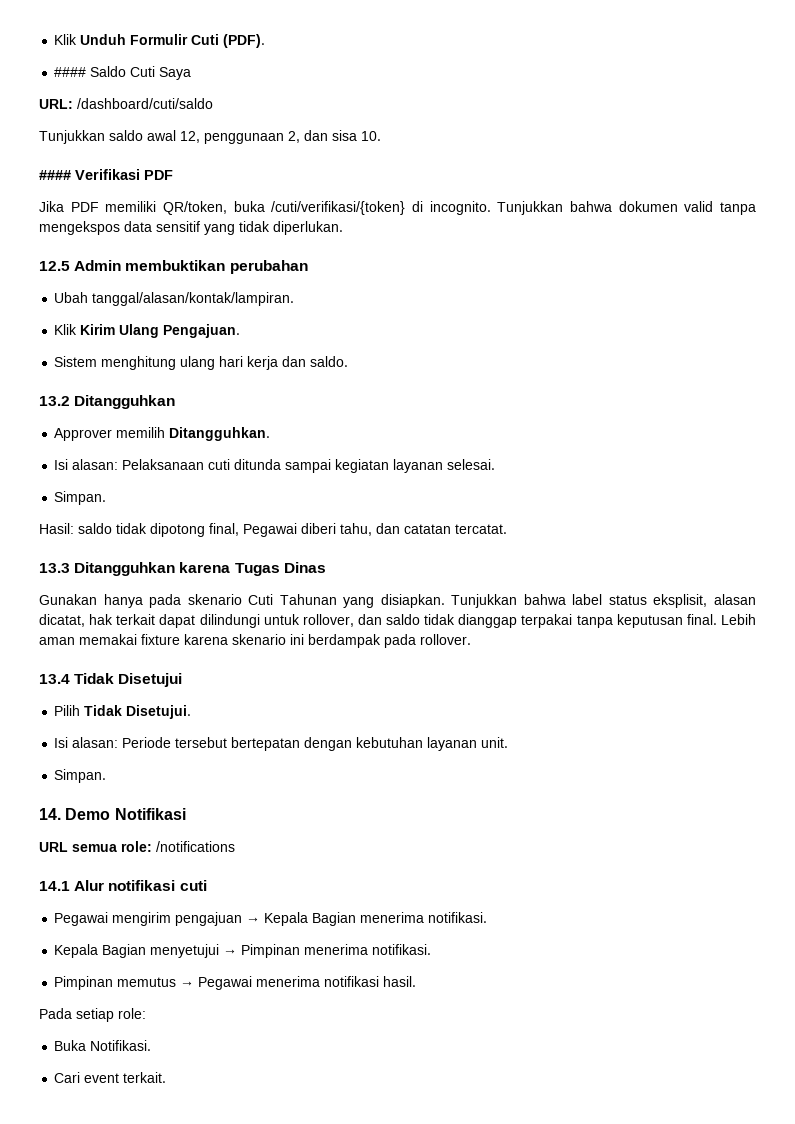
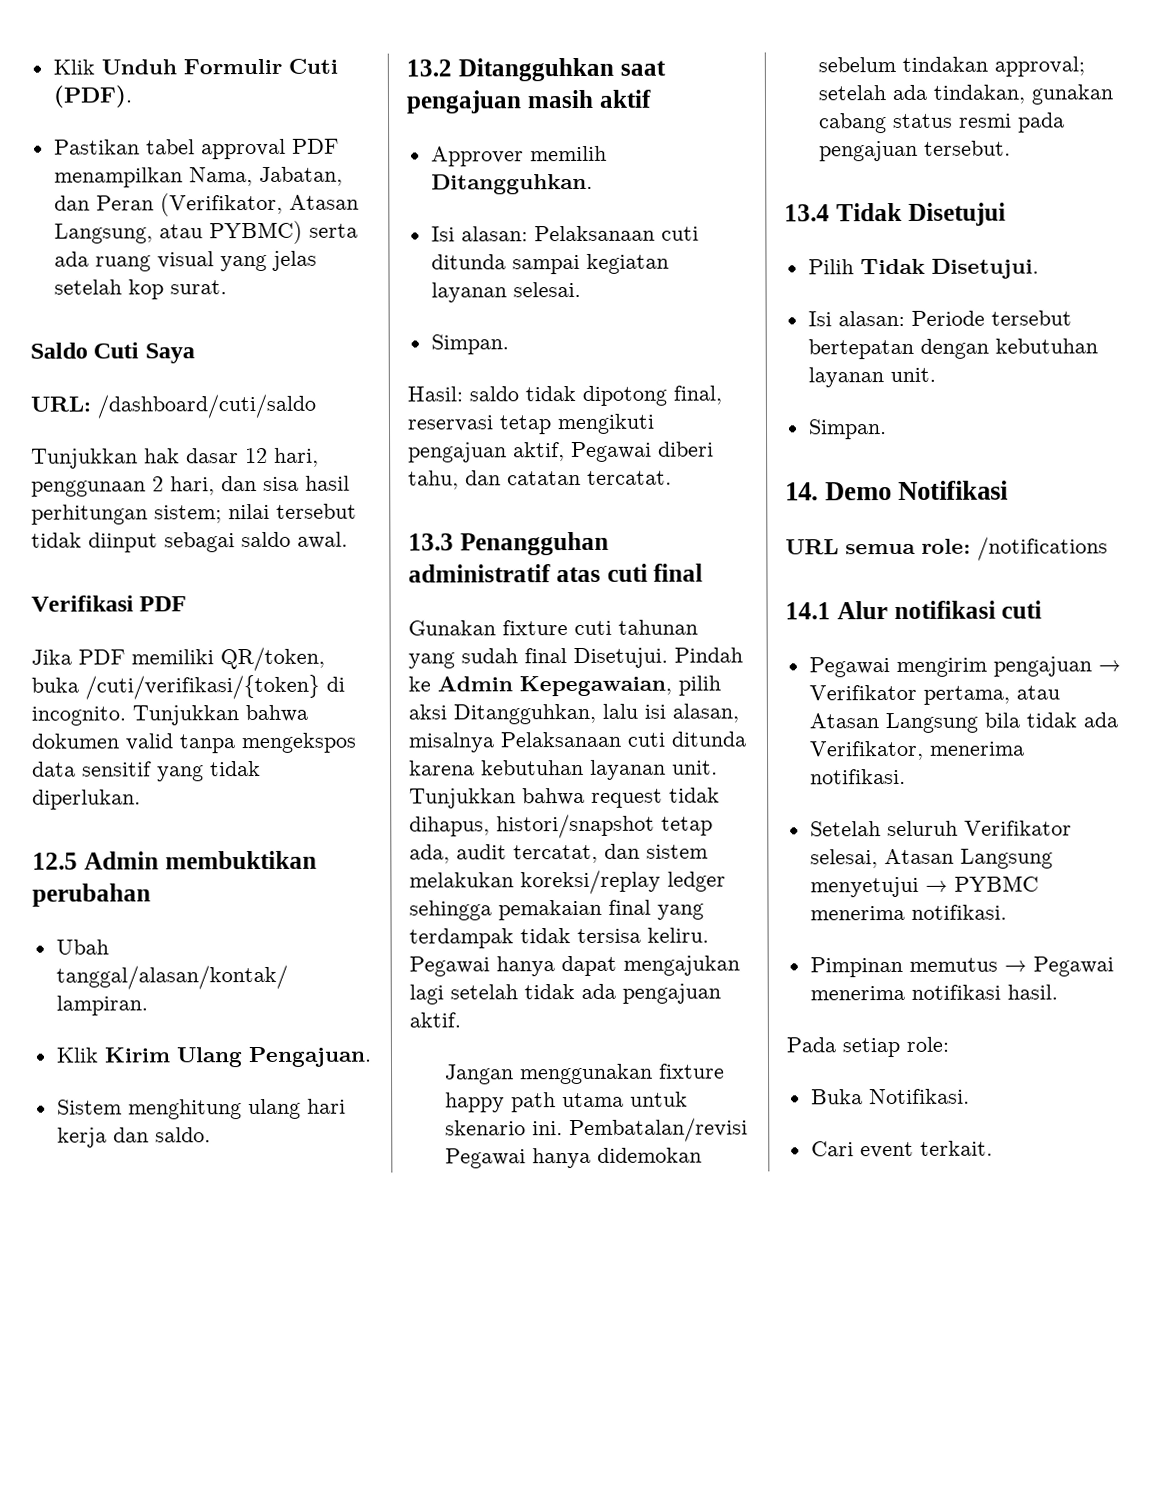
- #### Saldo Cuti Saya
+ Pastikan tabel approval PDF menampilkan Nama, Jabatan, dan Peran (Verifikator, Atasan Langsung, atau PYBMC) serta ada ruang visual yang jelas setelah kop surat.
+ Saldo Cuti Saya
- Tunjukkan saldo awal 12, penggunaan 2, dan sisa 10.
- #### Verifikasi PDF
+ Tunjukkan hak dasar 12 hari, penggunaan 2 hari, dan sisa hasil perhitungan sistem; nilai tersebut tidak diinput sebagai saldo awal.
+ Verifikasi PDF
- 13.2 Ditangguhkan
+ 13.2 Ditangguhkan saat pengajuan masih aktif
- Hasil: saldo tidak dipotong final, Pegawai diberi tahu, dan catatan tercatat.
+ Hasil: saldo tidak dipotong final, reservasi tetap mengikuti pengajuan aktif, Pegawai diberi tahu, dan catatan tercatat.
- 13.3 Ditangguhkan karena Tugas Dinas
- Gunakan hanya pada skenario Cuti Tahunan yang disiapkan. Tunjukkan bahwa label status eksplisit, alasan dicatat, hak terkait dapat dilindungi untuk rollover, dan saldo tidak dianggap terpakai tanpa keputusan final. Lebih aman memakai fixture karena skenario ini berdampak pada rollover.
+ 13.3 Penangguhan administratif atas cuti final
+ Gunakan fixture cuti tahunan yang sudah final Disetujui. Pindah ke Admin Kepegawaian, pilih aksi Ditangguhkan, lalu isi alasan, misalnya Pelaksanaan cuti ditunda karena kebutuhan layanan unit. Tunjukkan bahwa request tidak dihapus, histori/snapshot tetap ada, audit tercatat, dan sistem melakukan koreksi/replay ledger sehingga pemakaian final yang terdampak tidak tersisa keliru. Pegawai hanya dapat mengajukan lagi setelah tidak ada pengajuan aktif.
+ Jangan menggunakan fixture happy path utama untuk skenario ini. Pembatalan/revisi Pegawai hanya didemokan sebelum tindakan approval; setelah ada tindakan, gunakan cabang status resmi pada pengajuan tersebut.
- Pegawai mengirim pengajuan → Kepala Bagian menerima notifikasi.
- Kepala Bagian menyetujui → Pimpinan menerima notifikasi.
+ Pegawai mengirim pengajuan → Verifikator pertama, atau Atasan Langsung bila tidak ada Verifikator, menerima notifikasi.
+ Setelah seluruh Verifikator selesai, Atasan Langsung menyetujui → PYBMC menerima notifikasi.

